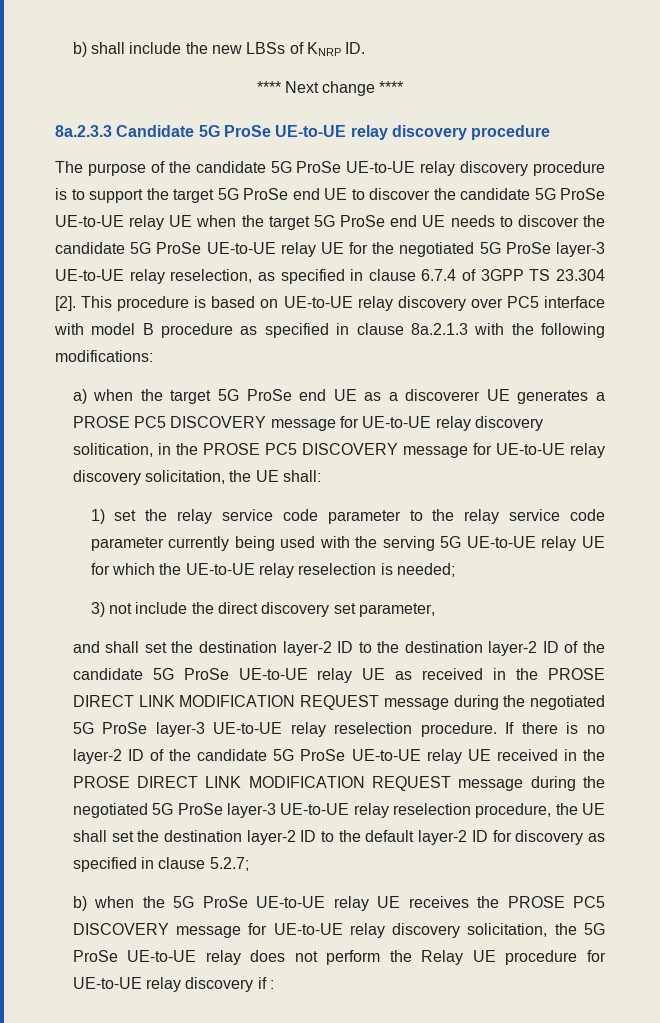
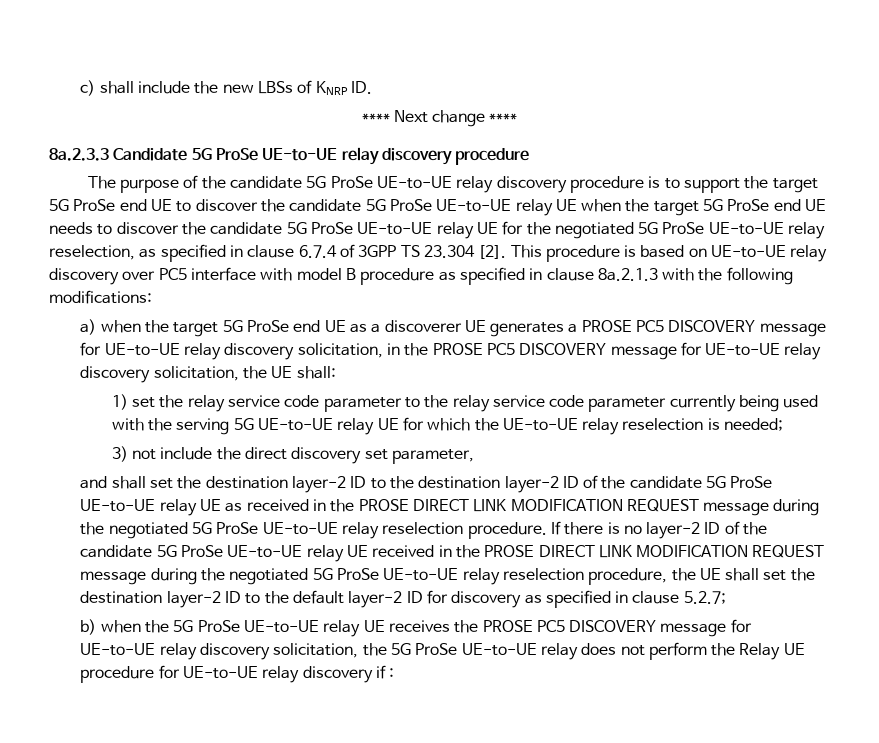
- b) shall include the new LBSs of KNRP ID.
+ c) shall include the new LBSs of KNRP ID.
- The purpose of the candidate 5G ProSe UE-to-UE relay discovery procedure is to support the target 5G ProSe end UE to discover the candidate 5G ProSe UE-to-UE relay UE when the target 5G ProSe end UE needs to discover the candidate 5G ProSe UE-to-UE relay UE for the negotiated 5G ProSe layer-3 UE-to-UE relay reselection, as specified in clause 6.7.4 of 3GPP TS 23.304 [2].
+ The purpose of the candidate 5G ProSe UE-to-UE relay discovery procedure is to support the target 5G ProSe end UE to discover the candidate 5G ProSe UE-to-UE relay UE when the target 5G ProSe end UE needs to discover the candidate 5G ProSe UE-to-UE relay UE for the negotiated 5G ProSe UE-to-UE relay reselection, as specified in clause 6.7.4 of 3GPP TS 23.304 [2].
- a) when the target 5G ProSe end UE as a discoverer UE generates a PROSE PC5 DISCOVERY message for UE-to-UE relay discovery solitication, in the PROSE PC5 DISCOVERY message for UE-to-UE relay discovery solicitation, the UE shall:
+ a) when the target 5G ProSe end UE as a discoverer UE generates a PROSE PC5 DISCOVERY message for UE-to-UE relay discovery solicitation, in the PROSE PC5 DISCOVERY message for UE-to-UE relay discovery solicitation, the UE shall:
- and shall set the destination layer-2 ID to the destination layer-2 ID of the candidate 5G ProSe UE-to-UE relay UE as received in the PROSE DIRECT LINK MODIFICATION REQUEST message during the negotiated 5G ProSe layer-3 UE-to-UE relay reselection procedure.
+ and shall set the destination layer-2 ID to the destination layer-2 ID of the candidate 5G ProSe UE-to-UE relay UE as received in the PROSE DIRECT LINK MODIFICATION REQUEST message during the negotiated 5G ProSe UE-to-UE relay reselection procedure.
- If there is no layer-2 ID of the candidate 5G ProSe UE-to-UE relay UE received in the PROSE DIRECT LINK MODIFICATION REQUEST message during the negotiated 5G ProSe layer-3 UE-to-UE relay reselection procedure, the UE shall set the destination layer-2 ID to the default layer-2 ID for discovery as specified in clause 5.2.7;
+ If there is no layer-2 ID of the candidate 5G ProSe UE-to-UE relay UE received in the PROSE DIRECT LINK MODIFICATION REQUEST message during the negotiated 5G ProSe UE-to-UE relay reselection procedure, the UE shall set the destination layer-2 ID to the default layer-2 ID for discovery as specified in clause 5.2.7;

